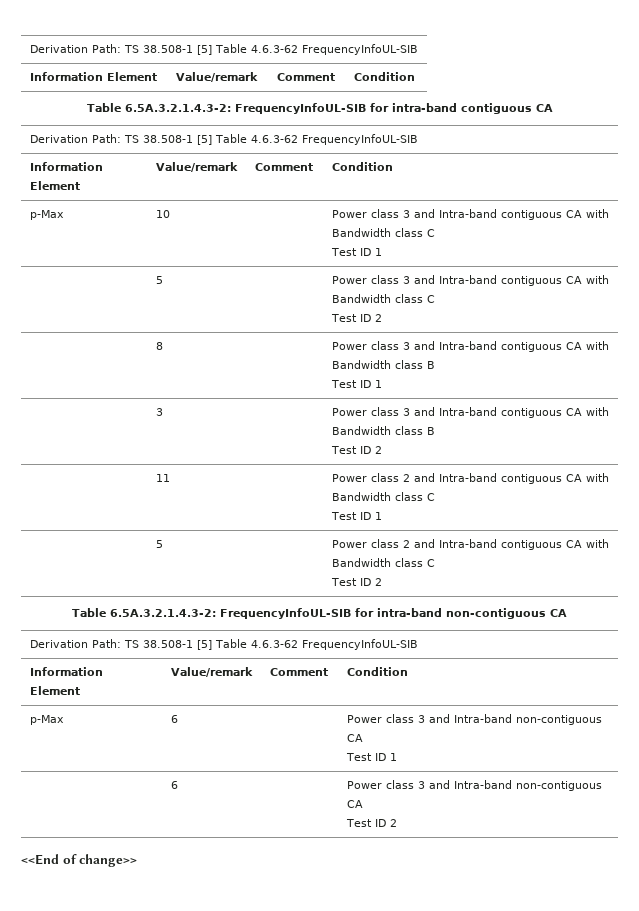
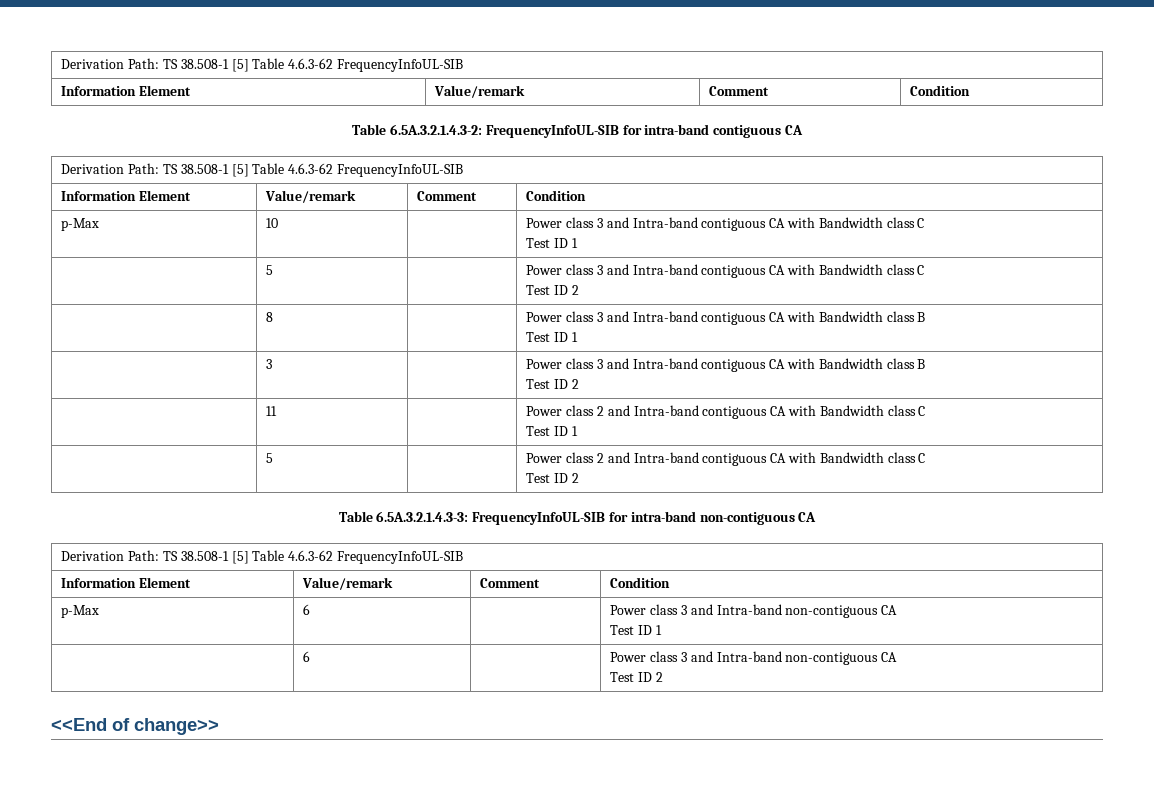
- Table 6.5A.3.2.1.4.3-2: FrequencyInfoUL-SIB for intra-band non-contiguous CA
+ Table 6.5A.3.2.1.4.3-3: FrequencyInfoUL-SIB for intra-band non-contiguous CA

